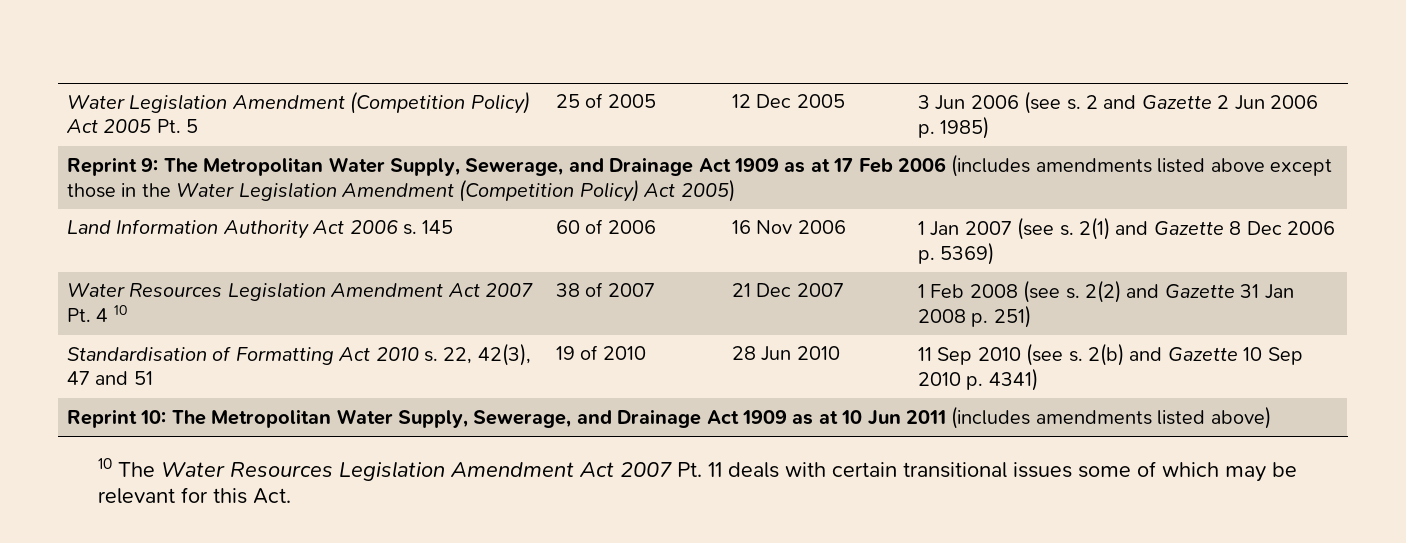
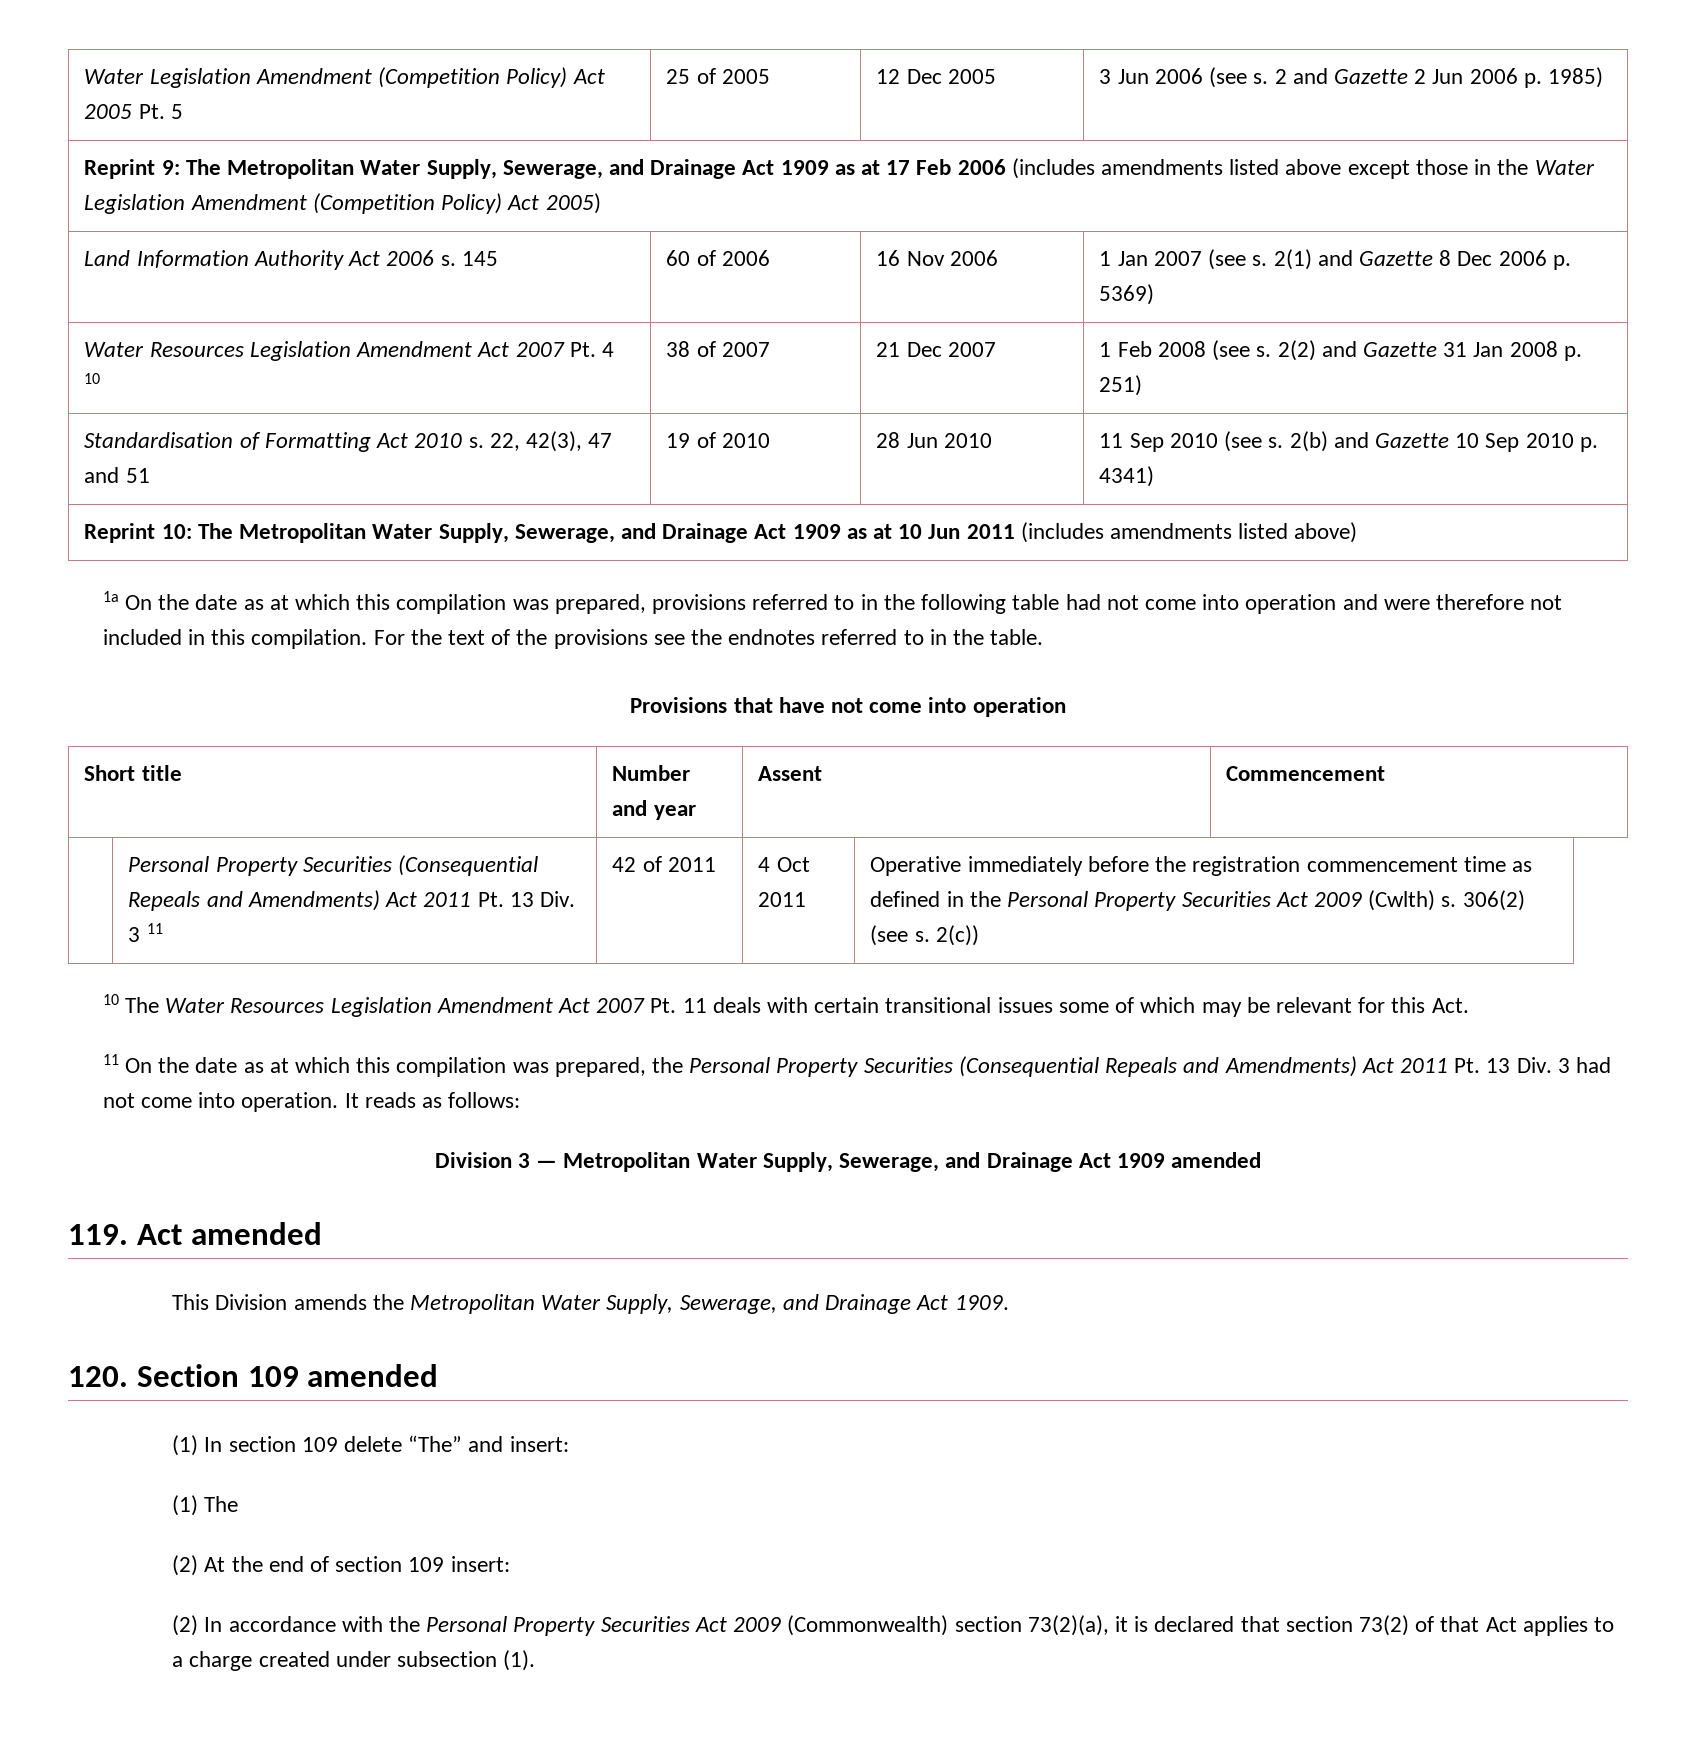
+ 1a On the date as at which this compilation was prepared, provisions referred to in the following table had not come into operation and were therefore not included in this compilation. For the text of the provisions see the endnotes referred to in the table.
+ Provisions that have not come into operation
+ Short title | Number and year | Assent | Commencement
+ | Personal Property Securities (Consequential Repeals and Amendments) Act 2011 Pt. 13 Div. 3 11 | 42 of 2011 | 4 Oct 2011 | Operative immediately before the registration commencement time as defined in the Personal Property Securities Act 2009 (Cwlth) s. 306(2) (see s. 2(c))
+ 11 On the date as at which this compilation was prepared, the Personal Property Securities (Consequential Repeals and Amendments) Act 2011 Pt. 13 Div. 3 had not come into operation. It reads as follows:
+ Division 3 — Metropolitan Water Supply, Sewerage, and Drainage Act 1909 amended
+ 119. Act amended
+ This Division amends the Metropolitan Water Supply, Sewerage, and Drainage Act 1909.
+ 120. Section 109 amended
+ (1) In section 109 delete “The” and insert:
+ (1) The
+ (2) At the end of section 109 insert:
+ (2) In accordance with the Personal Property Securities Act 2009 (Commonwealth) section 73(2)(a), it is declared that section 73(2) of that Act applies to a charge created under subsection (1).

